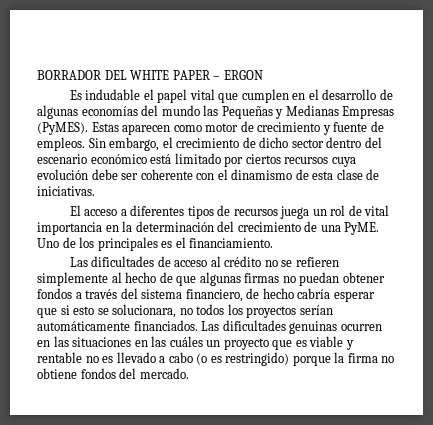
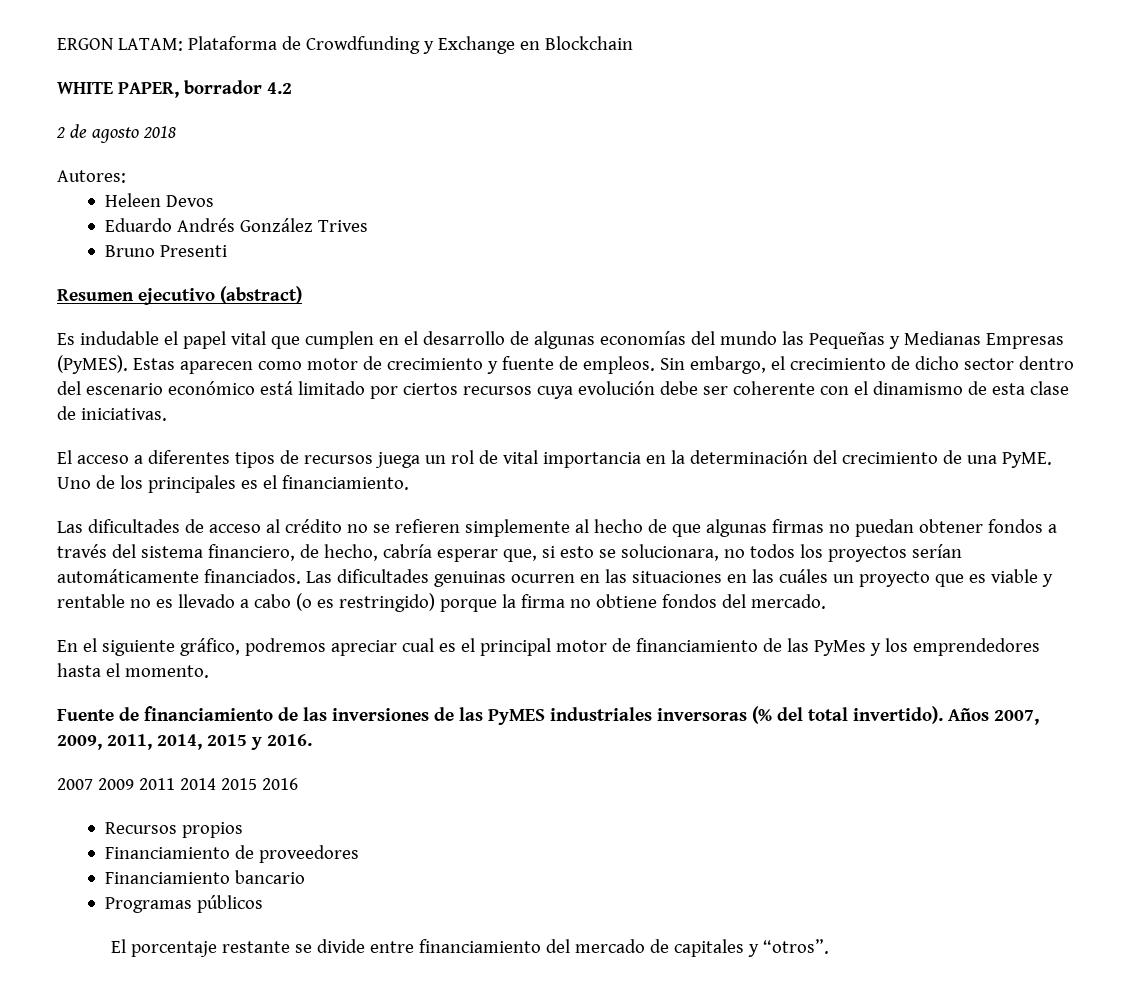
- BORRADOR DEL WHITE PAPER – ERGON
+ ERGON LATAM: Plataforma de Crowdfunding y Exchange en Blockchain
+ WHITE PAPER, borrador 4.2
+ 2 de agosto 2018
+ Autores:
+ Heleen Devos
+ Eduardo Andrés González Trives
+ Bruno Presenti
+ Resumen ejecutivo (abstract)
- Las dificultades de acceso al crédito no se refieren simplemente al hecho de que algunas firmas no puedan obtener fondos a través del sistema financiero, de hecho cabría esperar que si esto se solucionara, no todos los proyectos serían automáticamente financiados.
+ Las dificultades de acceso al crédito no se refieren simplemente al hecho de que algunas firmas no puedan obtener fondos a través del sistema financiero, de hecho, cabría esperar que, si esto se solucionara, no todos los proyectos serían automáticamente financiados.
+ En el siguiente gráfico, podremos apreciar cual es el principal motor de financiamiento de las PyMes y los emprendedores hasta el momento.
+ Fuente de financiamiento de las inversiones de las PyMES industriales inversoras (% del total invertido). Años 2007, 2009, 2011, 2014, 2015 y 2016.
+ 2007 2009 2011 2014 2015 2016
+ Recursos propios
+ Financiamiento de proveedores
+ Financiamiento bancario
+ Programas públicos
+ El porcentaje restante se divide entre financiamiento del mercado de capitales y “otros”.

